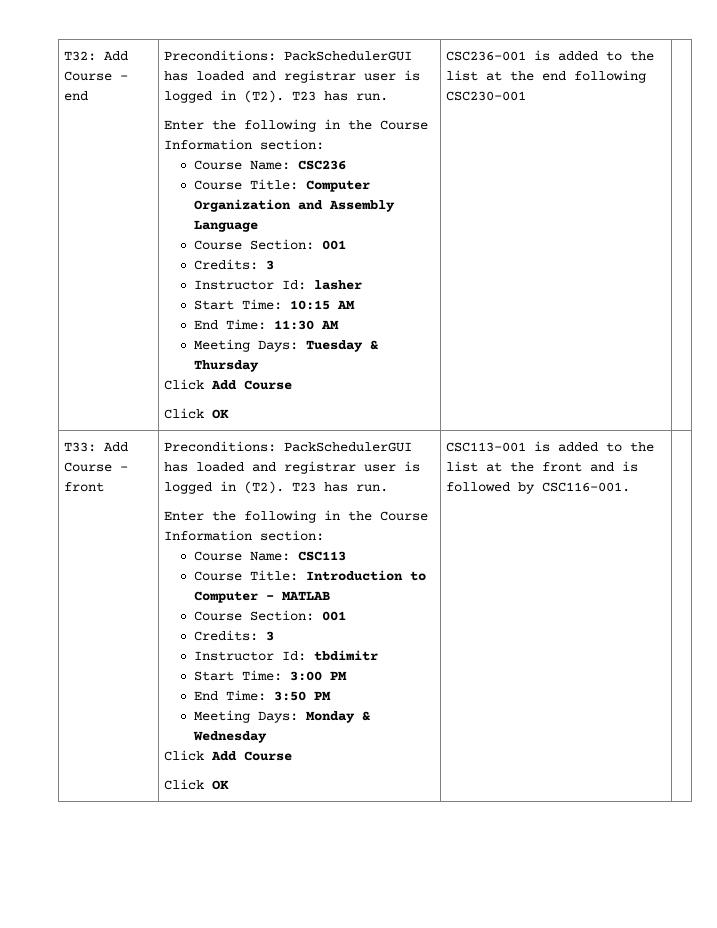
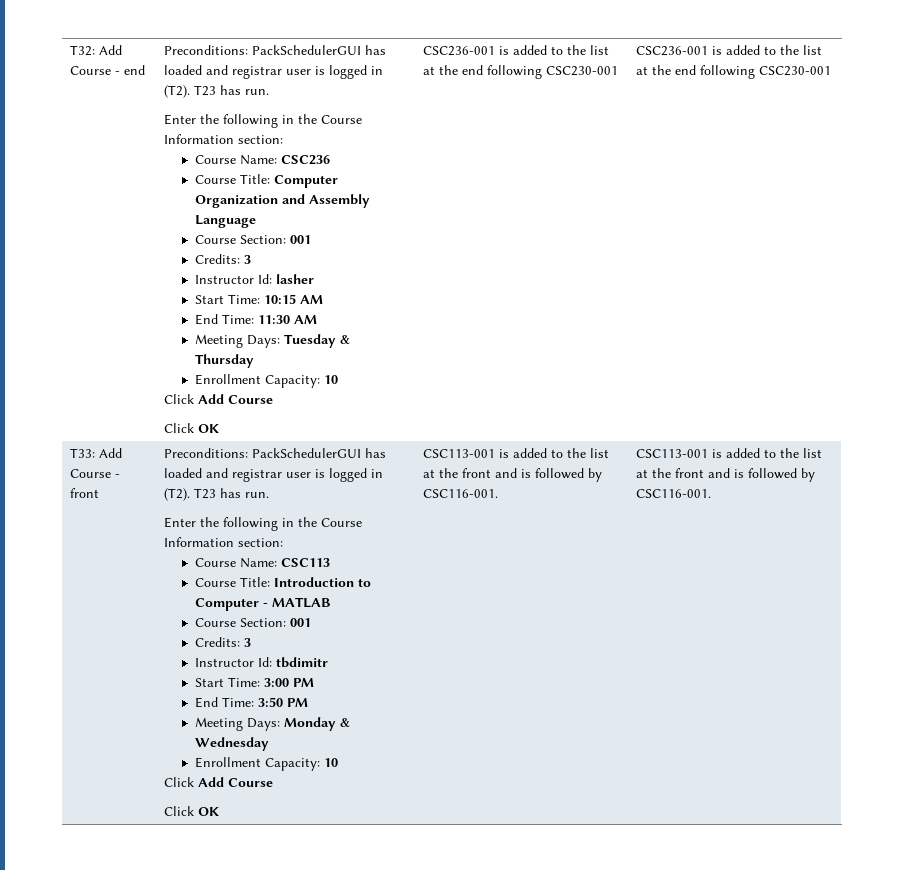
  Meeting Days: Tuesday & Thursday
+ Enrollment Capacity: 10
- CSC236-001 is added to the list at the end following CSC230-001
+ CSC236-001 is added to the list at the end following CSC230-001 | CSC236-001 is added to the list at the end following CSC230-001
  Meeting Days: Monday & Wednesday
+ Enrollment Capacity: 10
- CSC113-001 is added to the list at the front and is followed by CSC116-001.
+ CSC113-001 is added to the list at the front and is followed by CSC116-001. | CSC113-001 is added to the list at the front and is followed by CSC116-001.

